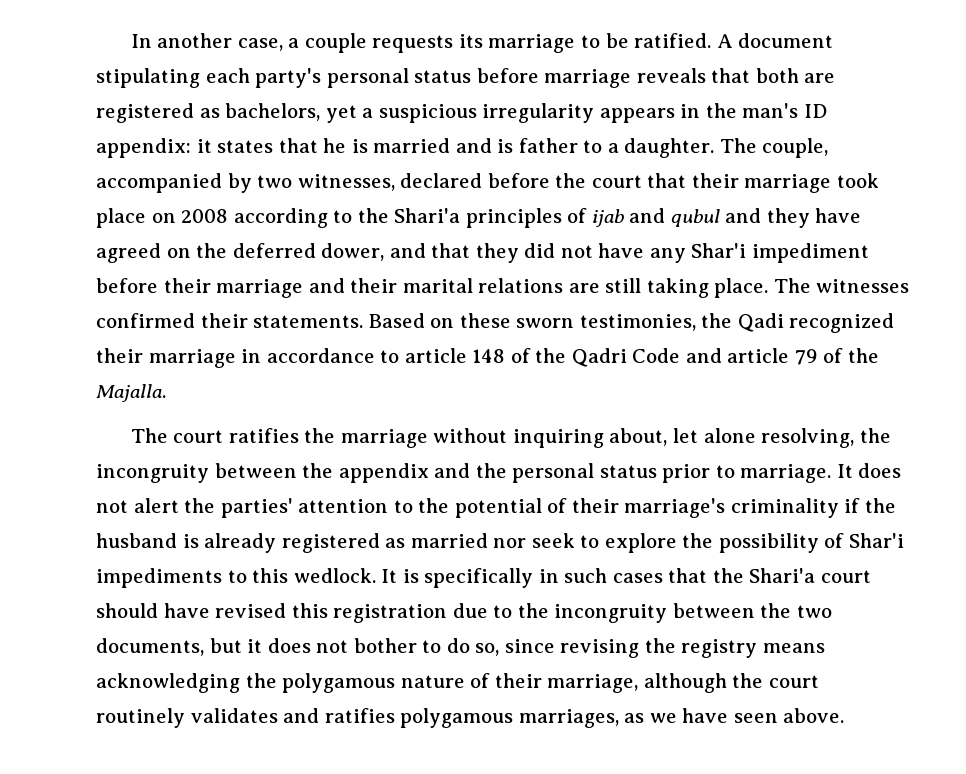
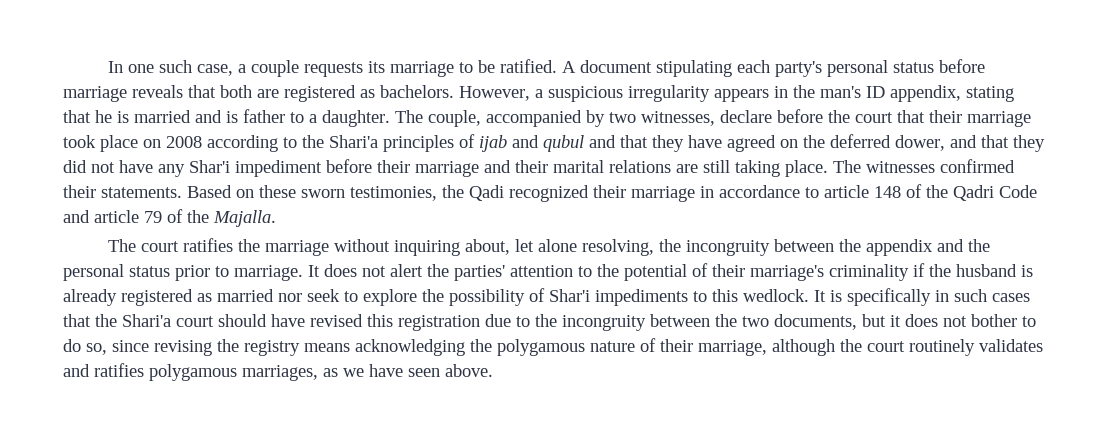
- In another case, a couple requests its marriage to be ratified.
+ In one such case, a couple requests its marriage to be ratified.
- A document stipulating each party's personal status before marriage reveals that both are registered as bachelors, yet a suspicious irregularity appears in the man's ID appendix: it states that he is married and is father to a daughter.
+ A document stipulating each party's personal status before marriage reveals that both are registered as bachelors. However, a suspicious irregularity appears in the man's ID appendix, stating that he is married and is father to a daughter.
- The couple, accompanied by two witnesses, declared before the court that their marriage took place on 2008 according to the Shari'a principles of ijab and qubul and they have agreed on the deferred dower, and that they did not have any Shar'i impediment before their marriage and their marital relations are still taking place.
+ The couple, accompanied by two witnesses, declare before the court that their marriage took place on 2008 according to the Shari'a principles of ijab and qubul and that they have agreed on the deferred dower, and that they did not have any Shar'i impediment before their marriage and their marital relations are still taking place.

